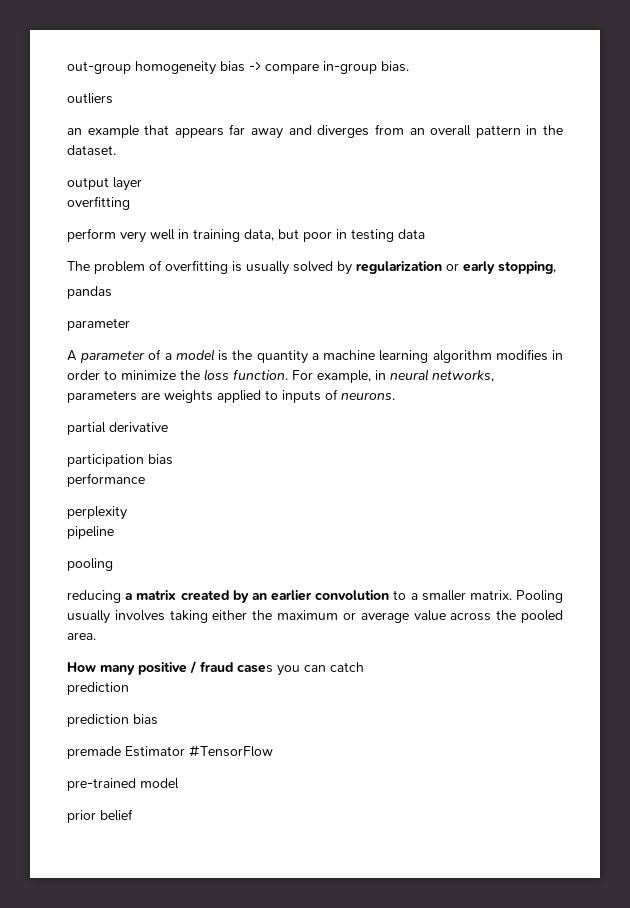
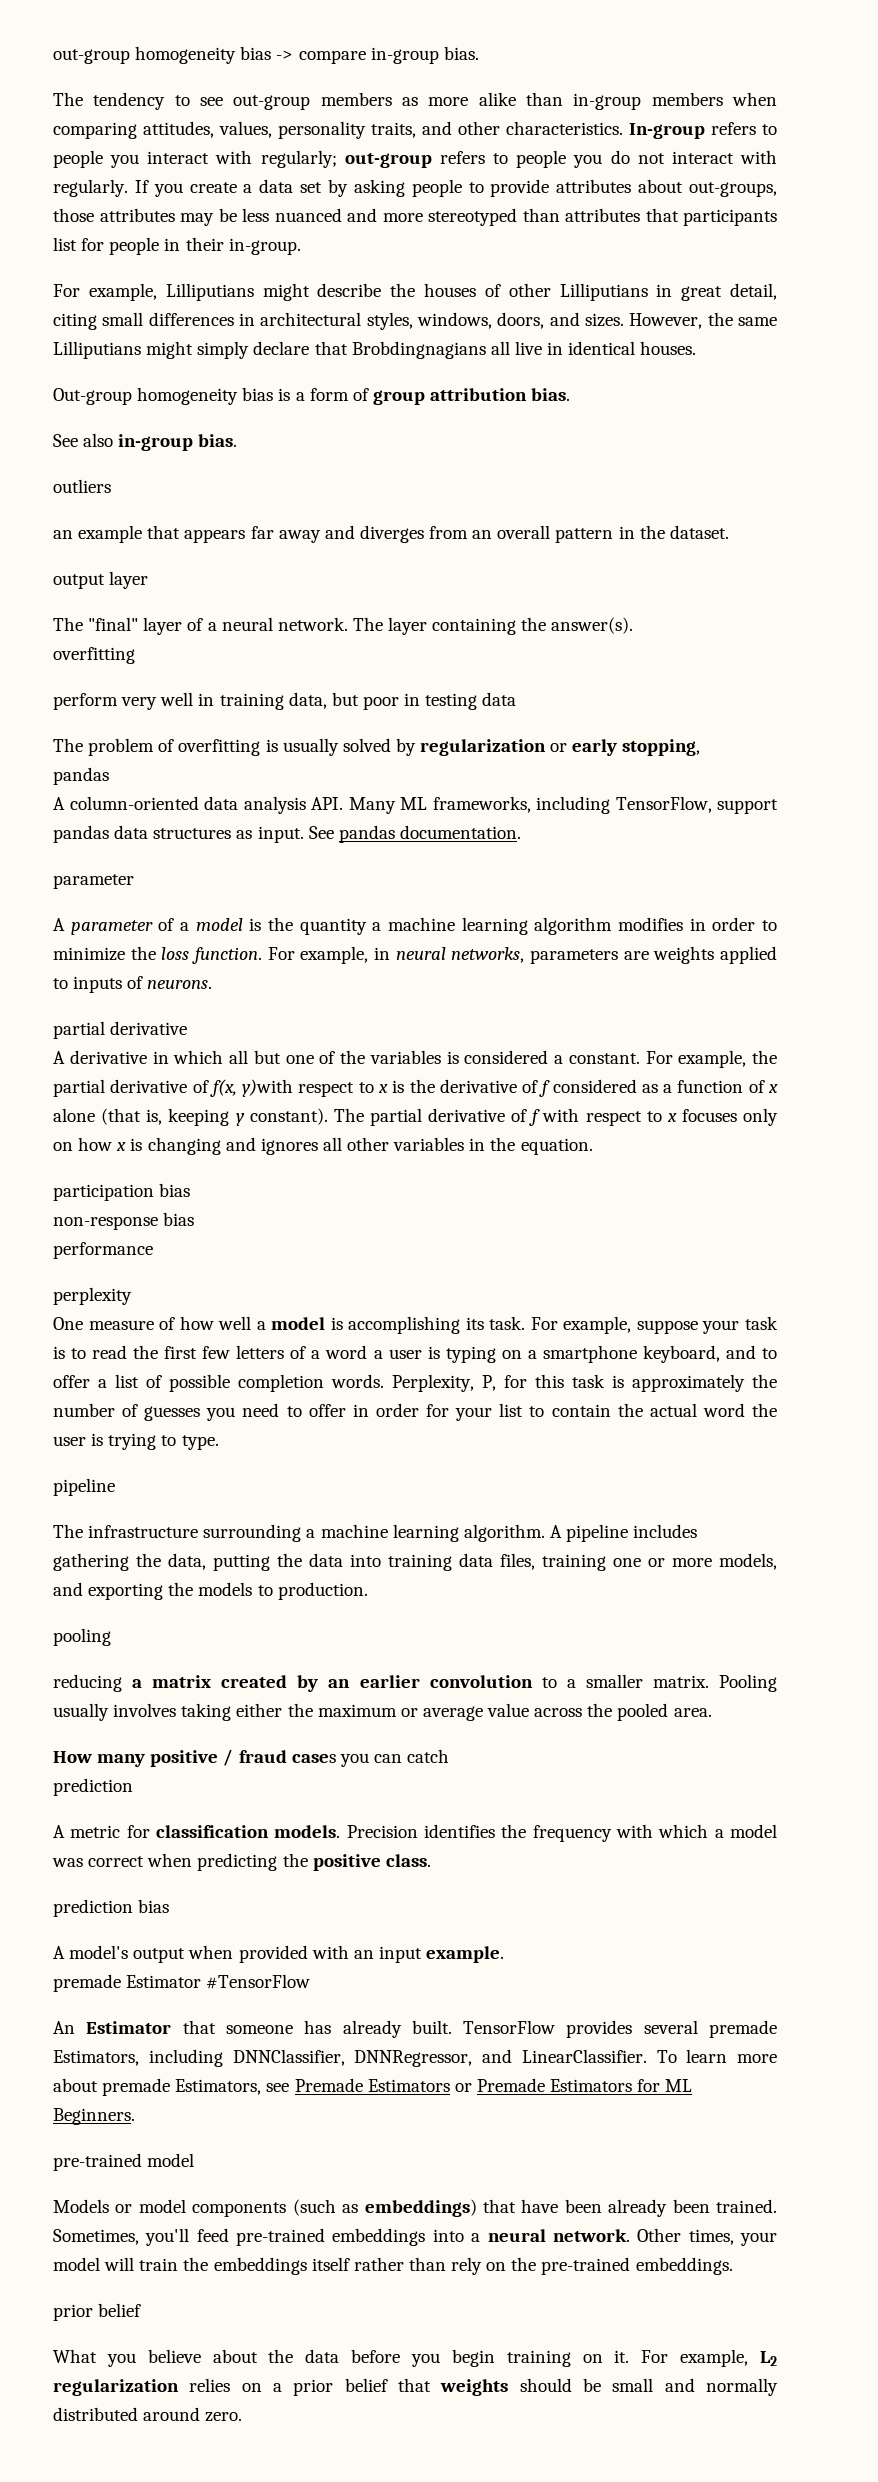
+ The tendency to see out-group members as more alike than in-group members when comparing attitudes, values, personality traits, and other characteristics. In-group refers to people you interact with regularly; out-group refers to people you do not interact with regularly. If you create a data set by asking people to provide attributes about out-groups, those attributes may be less nuanced and more stereotyped than attributes that participants list for people in their in-group.
+ For example, Lilliputians might describe the houses of other Lilliputians in great detail, citing small differences in architectural styles, windows, doors, and sizes. However, the same Lilliputians might simply declare that Brobdingnagians all live in identical houses.
+ Out-group homogeneity bias is a form of group attribution bias.
+ See also in-group bias.
+ The "final" layer of a neural network. The layer containing the answer(s).
+ A column-oriented data analysis API. Many ML frameworks, including TensorFlow, support pandas data structures as input. See pandas documentation.
+ A derivative in which all but one of the variables is considered a constant. For example, the partial derivative of f(x, y)with respect to x is the derivative of f considered as a function of x alone (that is, keeping y constant). The partial derivative of f with respect to x focuses only on how x is changing and ignores all other variables in the equation.
+ non-response bias
+ One measure of how well a model is accomplishing its task. For example, suppose your task is to read the first few letters of a word a user is typing on a smartphone keyboard, and to offer a list of possible completion words. Perplexity, P, for this task is approximately the number of guesses you need to offer in order for your list to contain the actual word the user is trying to type.
  pipeline
+ The infrastructure surrounding a machine learning algorithm. A pipeline includes gathering the data, putting the data into training data files, training one or more models, and exporting the models to production.
+ A metric for classification models. Precision identifies the frequency with which a model was correct when predicting the positive class.
  prediction bias
+ A model's output when provided with an input example.
  premade Estimator #TensorFlow
+ An Estimator that someone has already built. TensorFlow provides several premade Estimators, including DNNClassifier, DNNRegressor, and LinearClassifier. To learn more about premade Estimators, see Premade Estimators or Premade Estimators for ML Beginners.
  pre-trained model
+ Models or model components (such as embeddings) that have been already been trained. Sometimes, you'll feed pre-trained embeddings into a neural network. Other times, your model will train the embeddings itself rather than rely on the pre-trained embeddings.
  prior belief
+ What you believe about the data before you begin training on it. For example, L2 regularization relies on a prior belief that weights should be small and normally distributed around zero.

